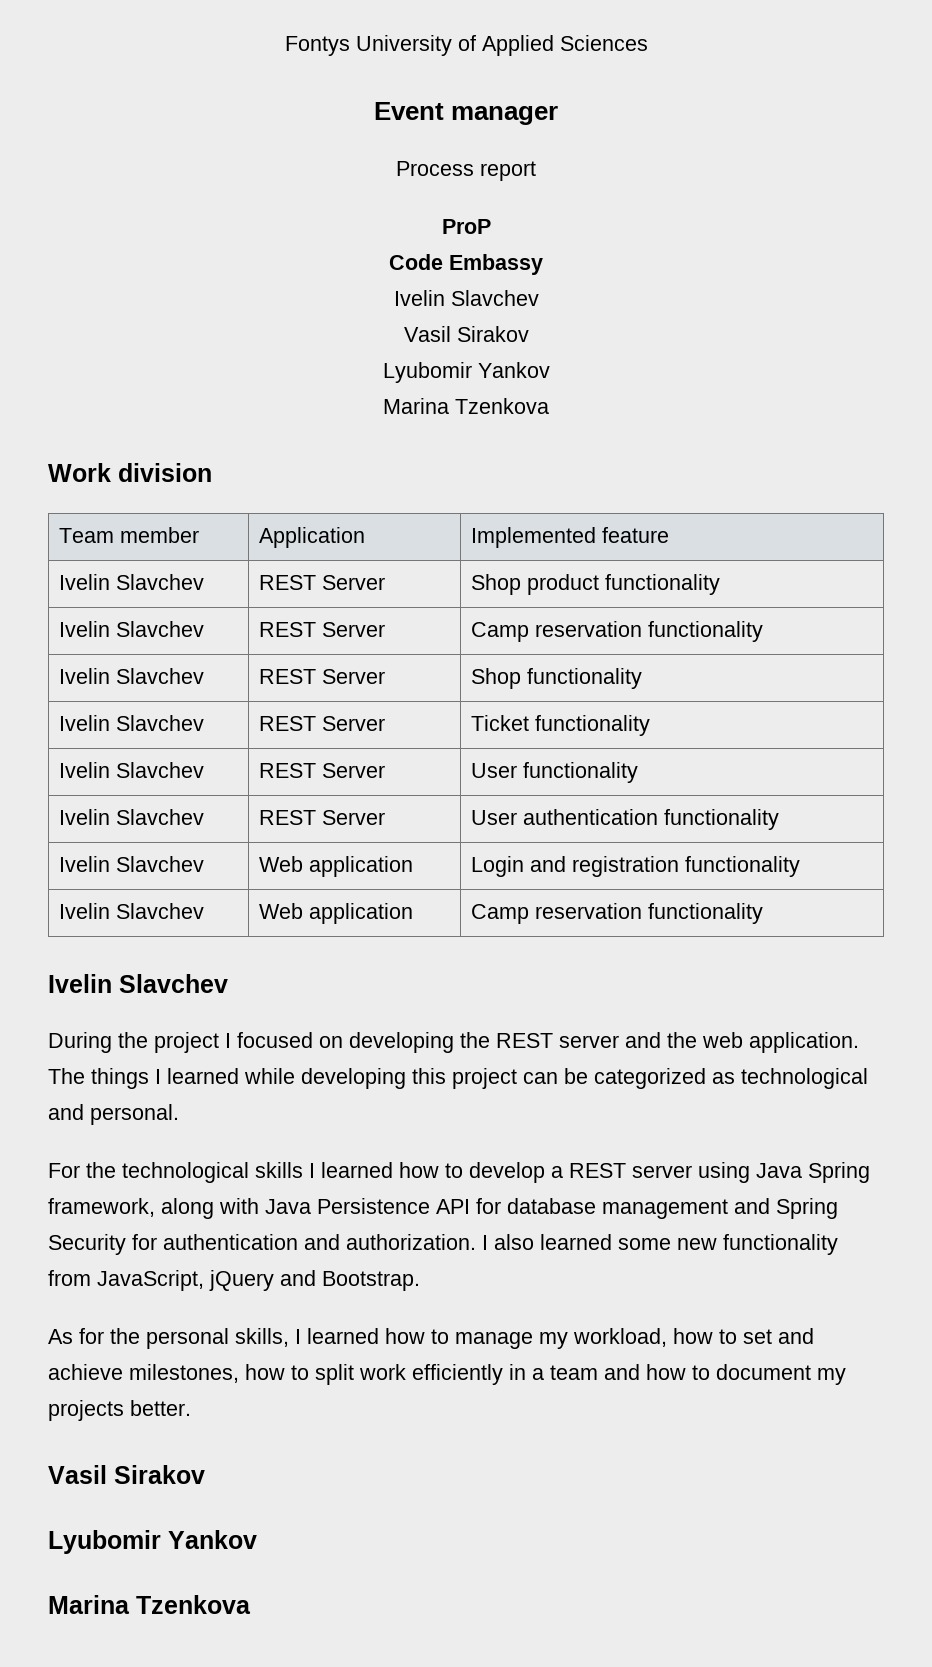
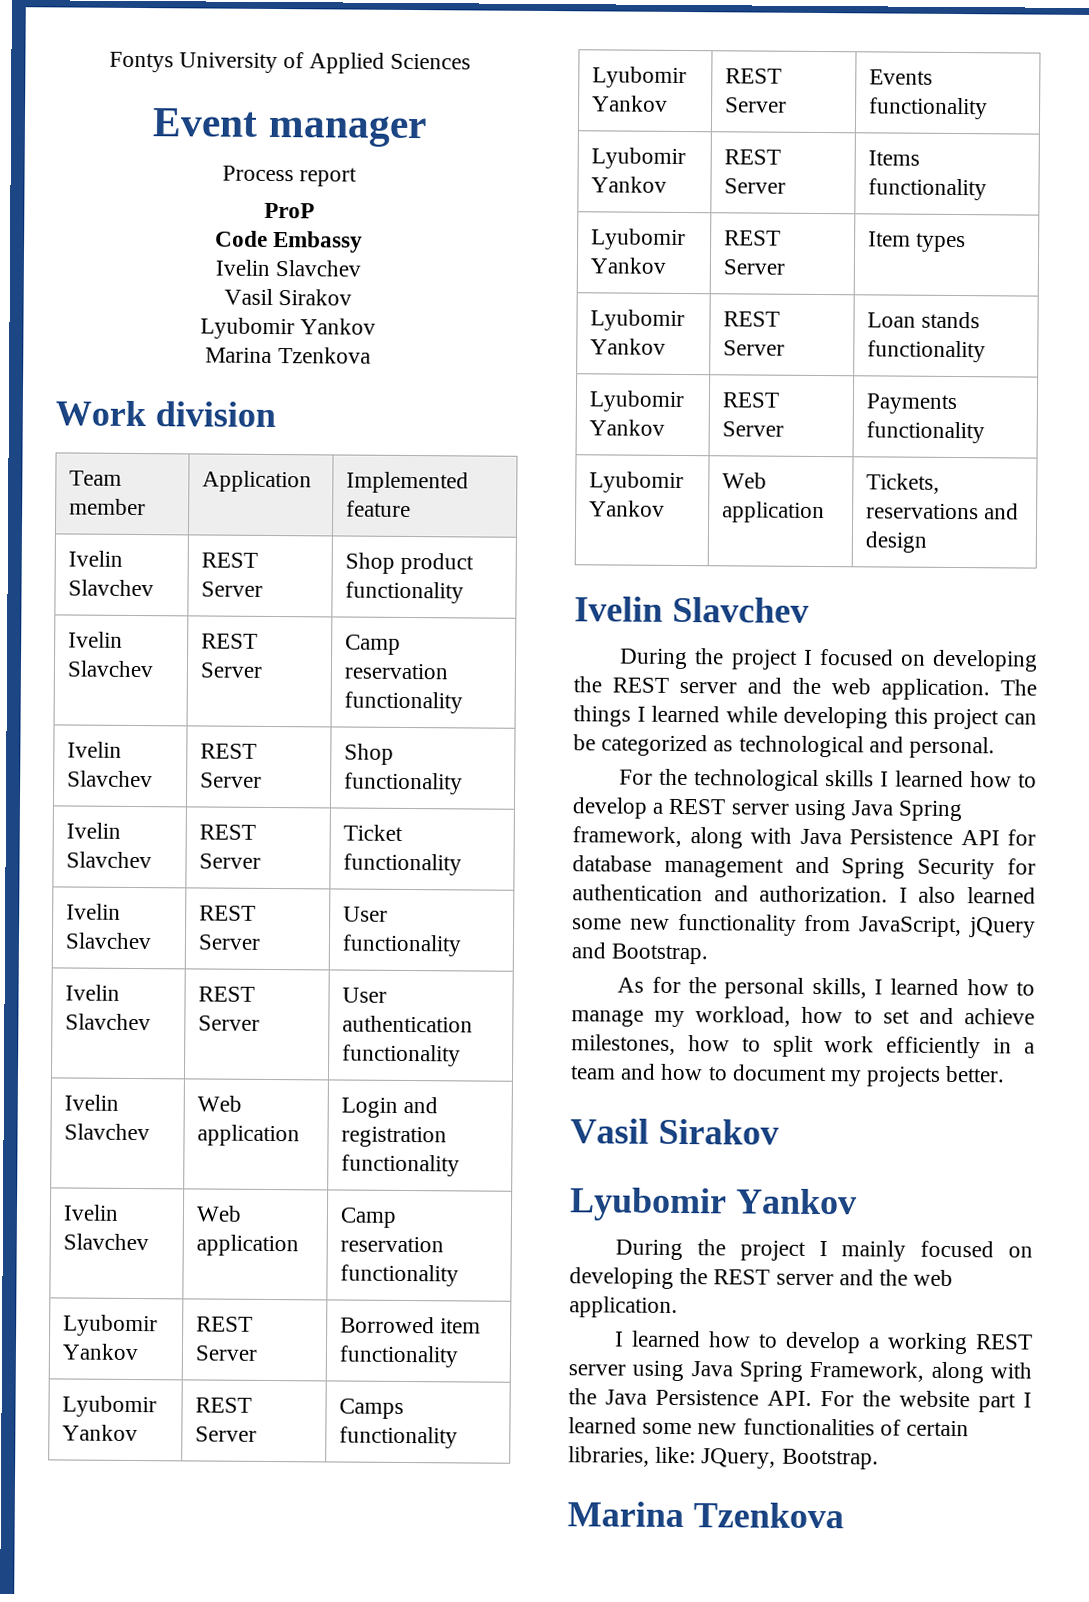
+ Lyubomir Yankov | REST Server | Borrowed item functionality
+ Lyubomir Yankov | REST Server | Camps functionality
+ Lyubomir Yankov | REST Server | Events functionality
+ Lyubomir Yankov | REST Server | Items functionality
+ Lyubomir Yankov | REST Server | Item types
+ Lyubomir Yankov | REST Server | Loan stands functionality
+ Lyubomir Yankov | REST Server | Payments functionality
+ Lyubomir Yankov | Web application | Tickets, reservations and design
+ During the project I mainly focused on developing the REST server and the web application.
+ I learned how to develop a working REST server using Java Spring Framework, along with the Java Persistence API. For the website part I learned some new functionalities of certain libraries, like: JQuery, Bootstrap.

